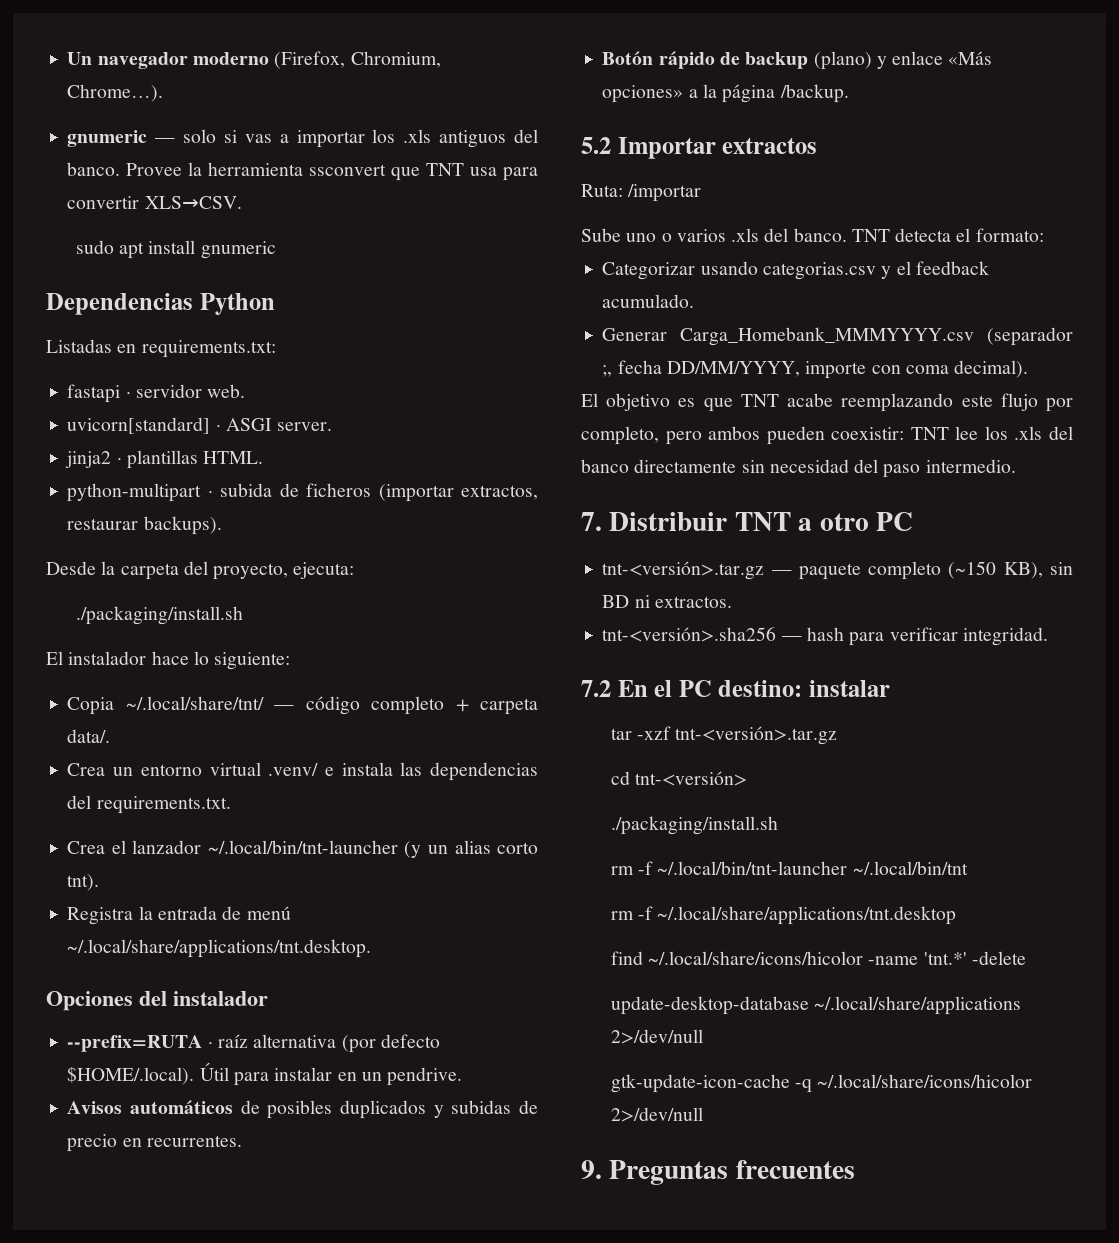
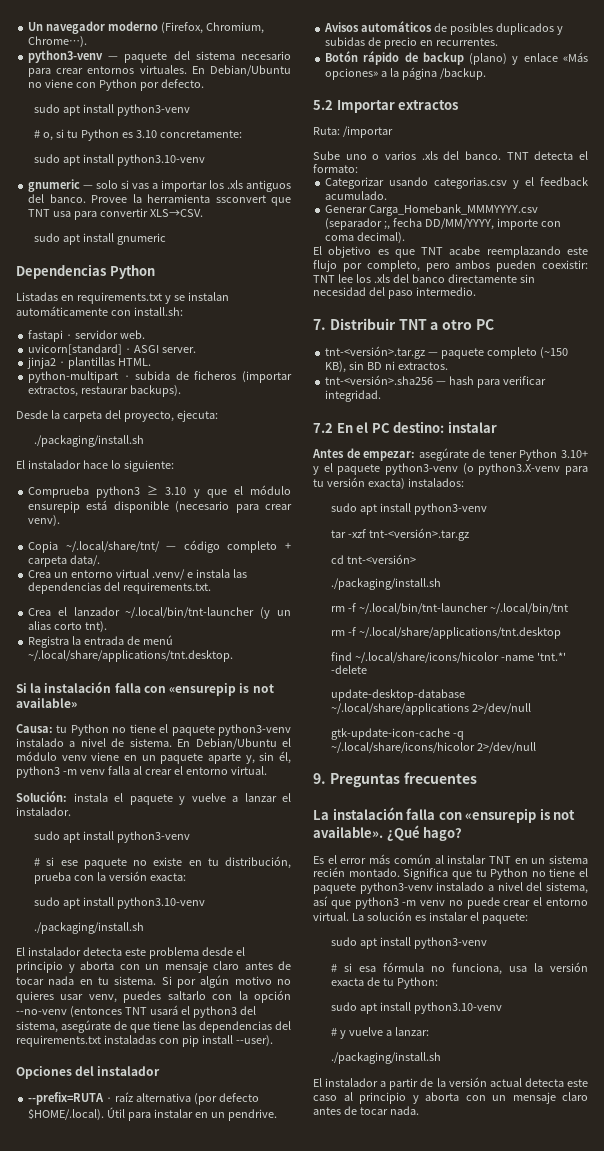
+ python3-venv — paquete del sistema necesario para crear entornos virtuales. En Debian/Ubuntu no viene con Python por defecto.
+ sudo apt install python3-venv
+ # o, si tu Python es 3.10 concretamente:
+ sudo apt install python3.10-venv
- Listadas en requirements.txt:
+ Listadas en requirements.txt y se instalan automáticamente con install.sh:
+ Comprueba python3 ≥ 3.10 y que el módulo ensurepip está disponible (necesario para crear venv).
+ Si la instalación falla con «ensurepip is not available»
+ Causa: tu Python no tiene el paquete python3-venv instalado a nivel de sistema. En Debian/Ubuntu el módulo venv viene en un paquete aparte y, sin él, python3 -m venv falla al crear el entorno virtual.
+ Solución: instala el paquete y vuelve a lanzar el instalador.
+ sudo apt install python3-venv
+ # si ese paquete no existe en tu distribución, prueba con la versión exacta:
+ sudo apt install python3.10-venv
+ ./packaging/install.sh
+ El instalador detecta este problema desde el principio y aborta con un mensaje claro antes de tocar nada en tu sistema. Si por algún motivo no quieres usar venv, puedes saltarlo con la opción --no-venv (entonces TNT usará el python3 del sistema, asegúrate de que tiene las dependencias del requirements.txt instaladas con pip install --user).
+ Antes de empezar: asegúrate de tener Python 3.10+ y el paquete python3-venv (o python3.X-venv para tu versión exacta) instalados:
+ sudo apt install python3-venv
+ La instalación falla con «ensurepip is not available». ¿Qué hago?
+ Es el error más común al instalar TNT en un sistema recién montado. Significa que tu Python no tiene el paquete python3-venv instalado a nivel del sistema, así que python3 -m venv no puede crear el entorno virtual. La solución es instalar el paquete:
+ sudo apt install python3-venv
+ # si esa fórmula no funciona, usa la versión exacta de tu Python:
+ sudo apt install python3.10-venv
+ # y vuelve a lanzar:
+ ./packaging/install.sh
+ El instalador a partir de la versión actual detecta este caso al principio y aborta con un mensaje claro antes de tocar nada.

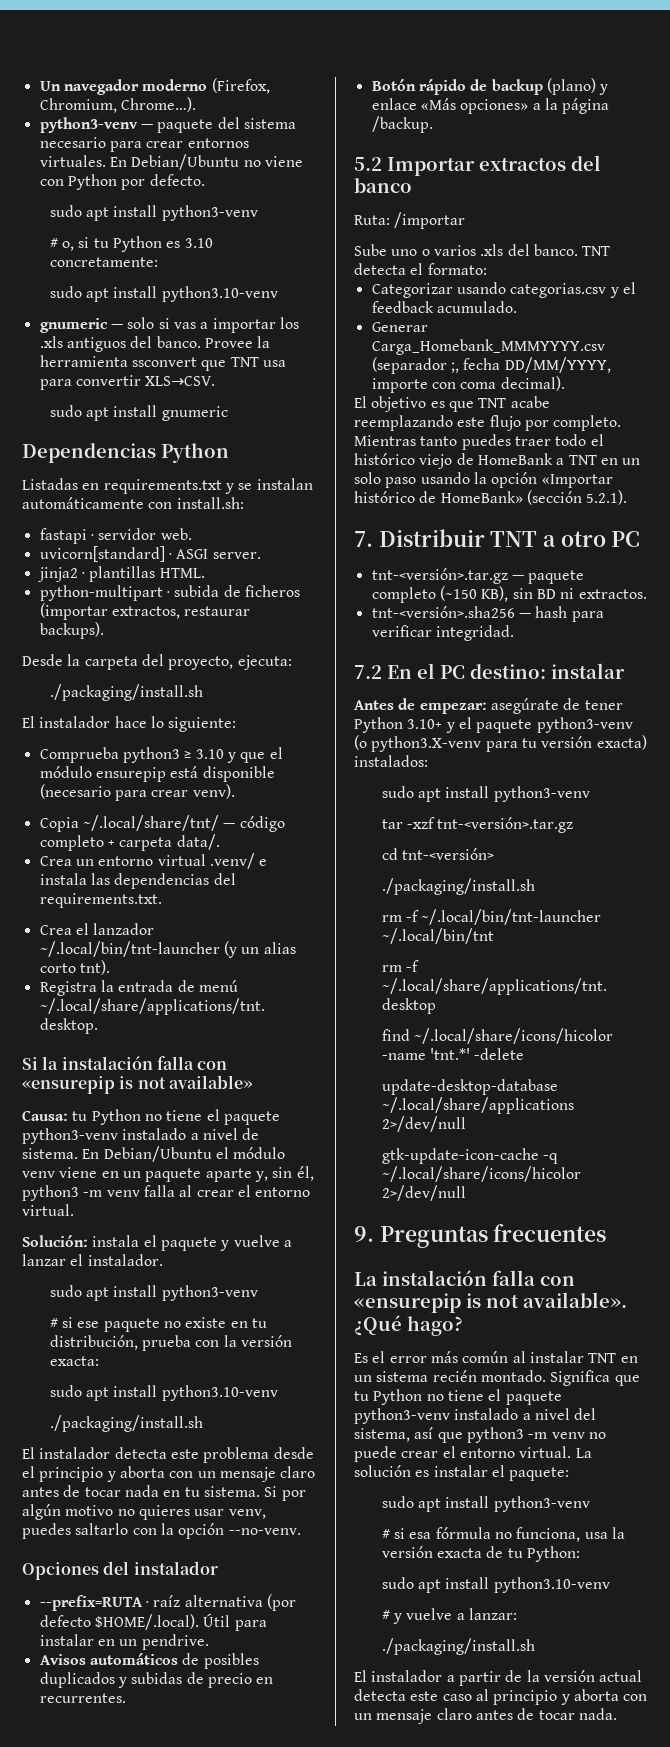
- Si por algún motivo no quieres usar venv, puedes saltarlo con la opción --no-venv (entonces TNT usará el python3 del sistema, asegúrate de que tiene las dependencias del requirements.txt instaladas con pip install --user).
+ Si por algún motivo no quieres usar venv, puedes saltarlo con la opción --no-venv.
- 5.2 Importar extractos
+ 5.2 Importar extractos del banco
- El objetivo es que TNT acabe reemplazando este flujo por completo, pero ambos pueden coexistir: TNT lee los .xls del banco directamente sin necesidad del paso intermedio.
+ El objetivo es que TNT acabe reemplazando este flujo por completo. Mientras tanto puedes traer todo el histórico viejo de HomeBank a TNT en un solo paso usando la opción «Importar histórico de HomeBank» (sección 5.2.1).

